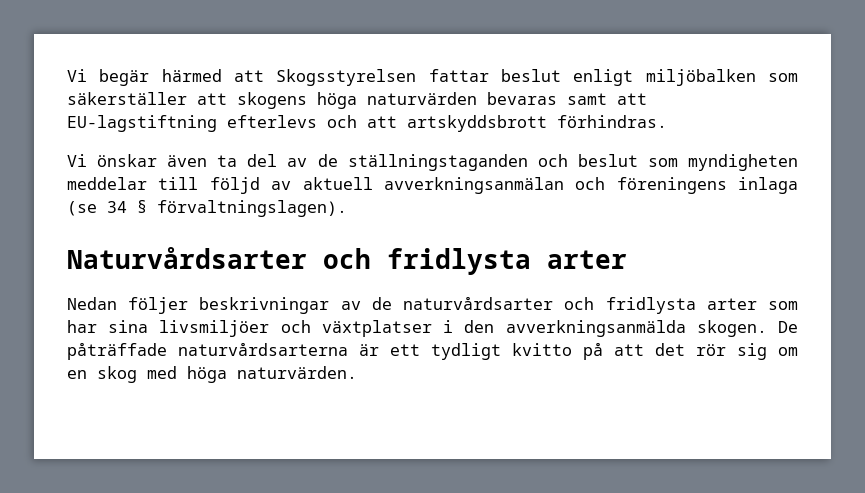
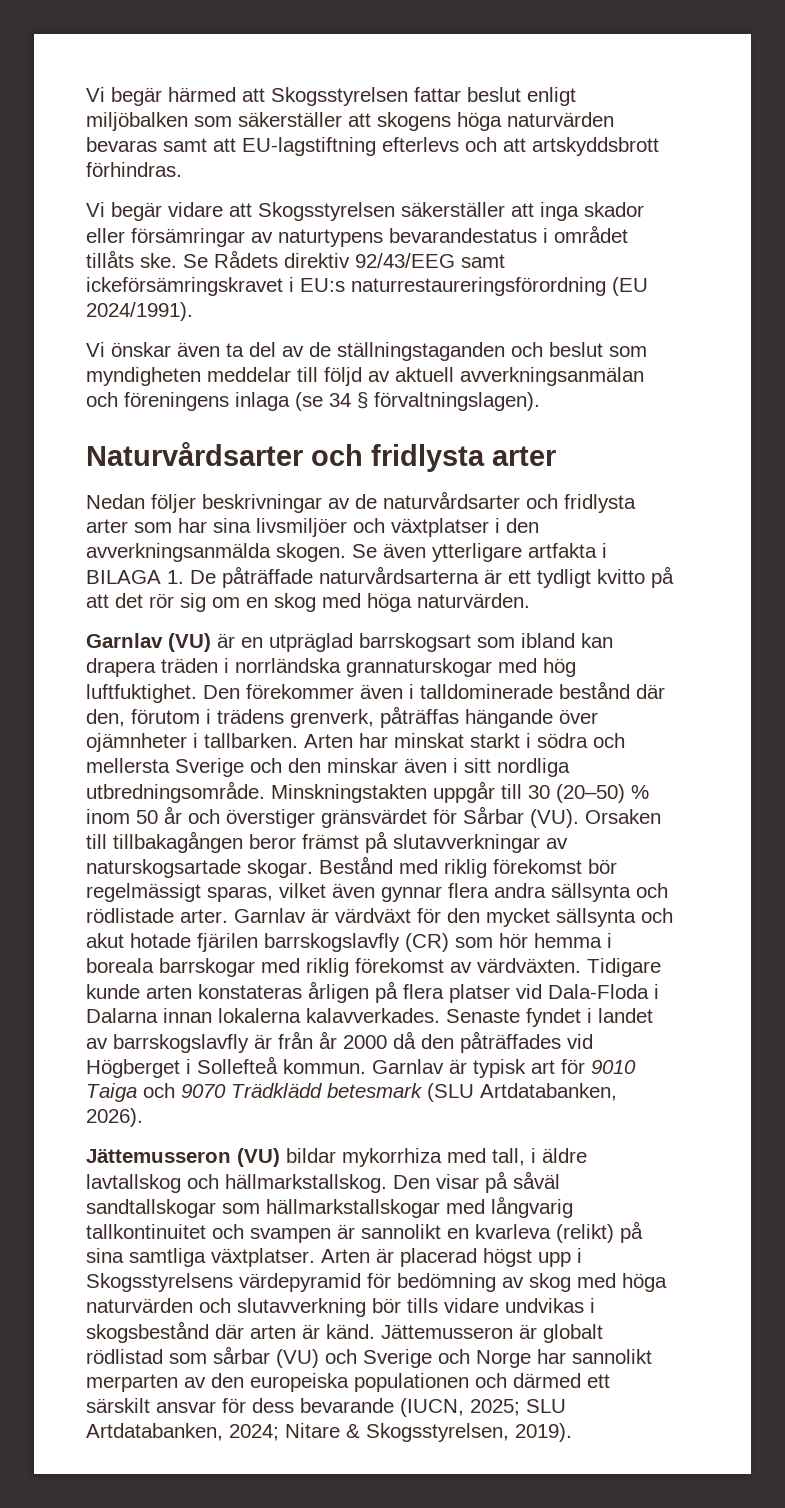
+ Vi begär vidare att Skogsstyrelsen säkerställer att inga skador eller försämringar av naturtypens bevarandestatus i området tillåts ske. Se Rådets direktiv 92/43/EEG samt ickeförsämringskravet i EU:s naturrestaureringsförordning (EU 2024/1991).
- De påträffade naturvårdsarterna är ett tydligt kvitto på att det rör sig om en skog med höga naturvärden.
+ Se även ytterligare artfakta i BILAGA 1. De påträffade naturvårdsarterna är ett tydligt kvitto på att det rör sig om en skog med höga naturvärden.
+ Garnlav (VU) är en utpräglad barrskogsart som ibland kan drapera träden i norrländska grannaturskogar med hög luftfuktighet. Den förekommer även i talldominerade bestånd där den, förutom i trädens grenverk, påträffas hängande över ojämnheter i tallbarken. Arten har minskat starkt i södra och mellersta Sverige och den minskar även i sitt nordliga utbredningsområde. Minskningstakten uppgår till 30 (20–50) % inom 50 år och överstiger gränsvärdet för Sårbar (VU). Orsaken till tillbakagången beror främst på slutavverkningar av naturskogsartade skogar. Bestånd med riklig förekomst bör regelmässigt sparas, vilket även gynnar flera andra sällsynta och rödlistade arter. Garnlav är värdväxt för den mycket sällsynta och akut hotade fjärilen barrskogslavfly (CR) som hör hemma i boreala barrskogar med riklig förekomst av värdväxten. Tidigare kunde arten konstateras årligen på flera platser vid Dala-Floda i Dalarna innan lokalerna kalavverkades. Senaste fyndet i landet av barrskogslavfly är från år 2000 då den påträffades vid Högberget i Sollefteå kommun. Garnlav är typisk art för 9010 Taiga och 9070 Trädklädd betesmark (SLU Artdatabanken, 2026).
+ Jättemusseron (VU) bildar mykorrhiza med tall, i äldre lavtallskog och hällmarkstallskog. Den visar på såväl sandtallskogar som hällmarkstallskogar med långvarig tallkontinuitet och svampen är sannolikt en kvarleva (relikt) på sina samtliga växtplatser. Arten är placerad högst upp i Skogsstyrelsens värdepyramid för bedömning av skog med höga naturvärden och slutavverkning bör tills vidare undvikas i skogsbestånd där arten är känd. Jättemusseron är globalt rödlistad som sårbar (VU) och Sverige och Norge har sannolikt merparten av den europeiska populationen och därmed ett särskilt ansvar för dess bevarande (IUCN, 2025; SLU Artdatabanken, 2024; Nitare & Skogsstyrelsen, 2019).

